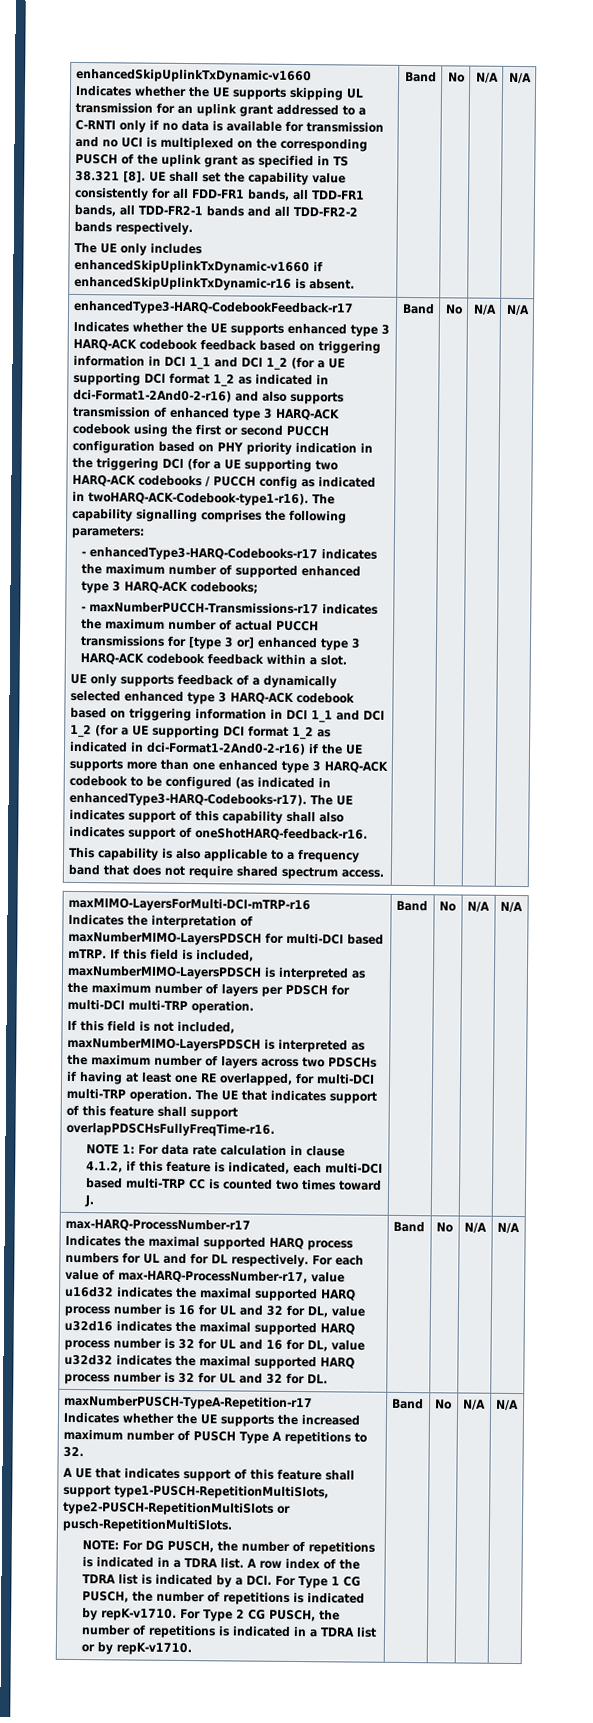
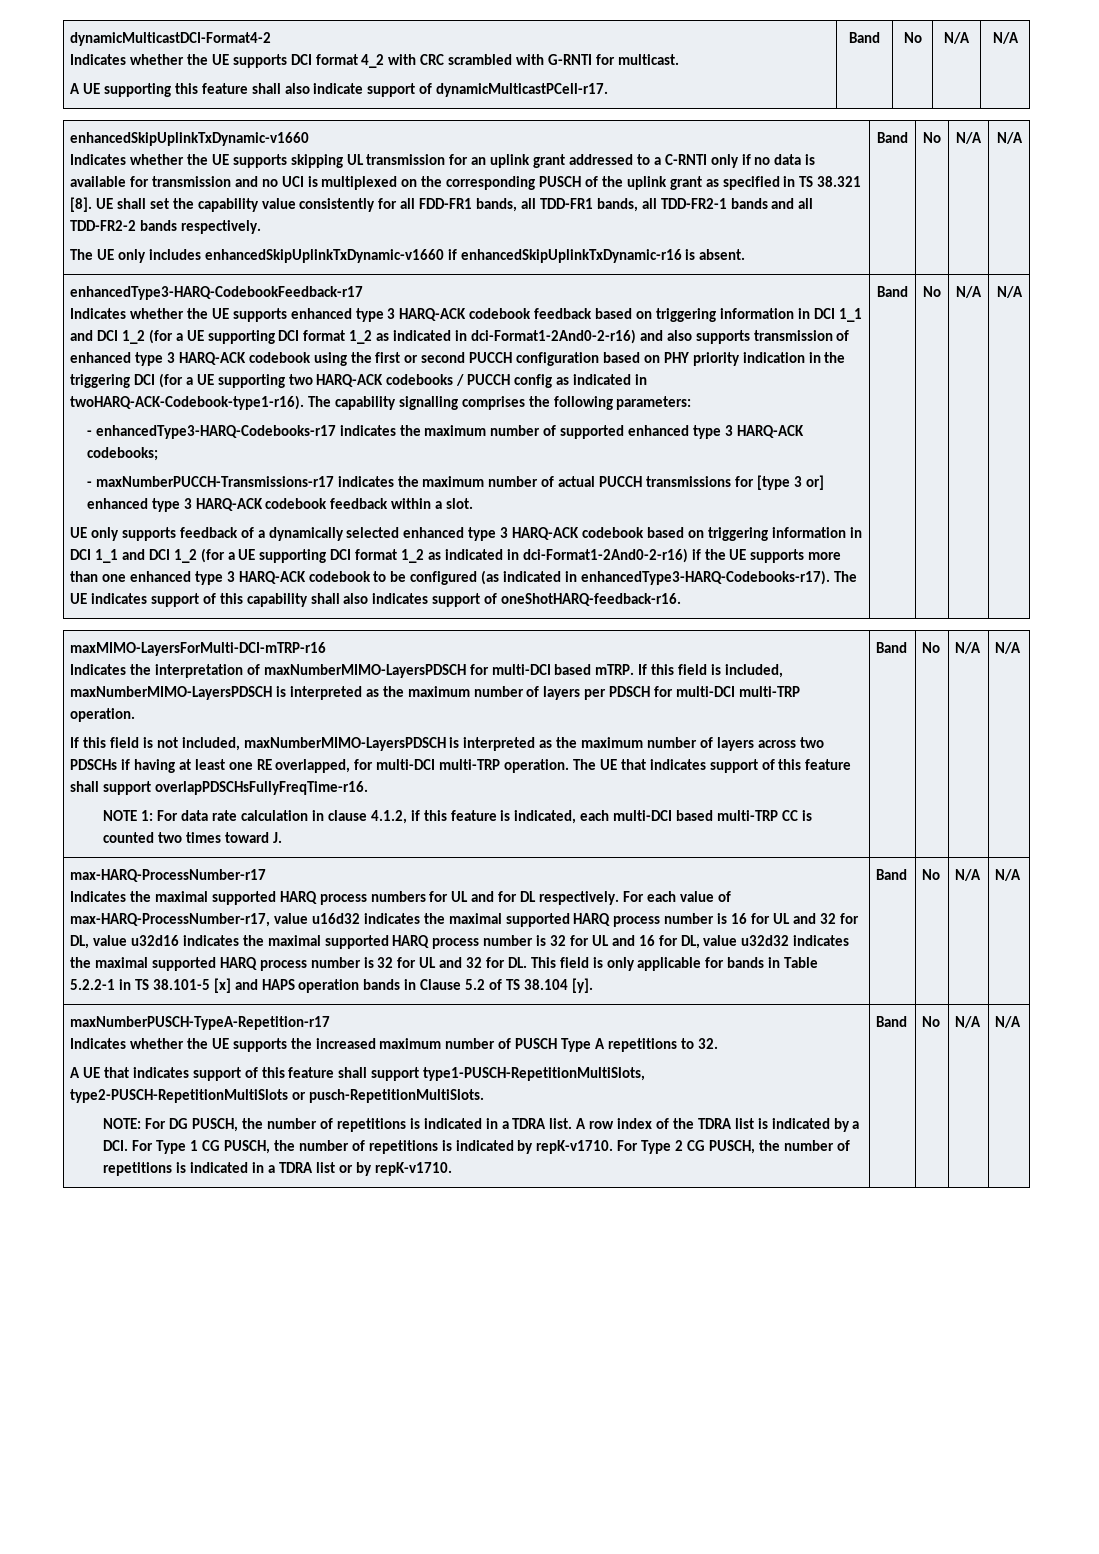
+ dynamicMulticastDCI-Format4-2
+ Indicates whether the UE supports DCI format 4_2 with CRC scrambled with G-RNTI for multicast.
+ A UE supporting this feature shall also indicate support of dynamicMulticastPCell-r17. | Band | No | N/A | N/A
- This capability is also applicable to a frequency band that does not require shared spectrum access.
- For each value of max-HARQ-ProcessNumber-r17, value u16d32 indicates the maximal supported HARQ process number is 16 for UL and 32 for DL, value u32d16 indicates the maximal supported HARQ process number is 32 for UL and 16 for DL, value u32d32 indicates the maximal supported HARQ process number is 32 for UL and 32 for DL.
+ For each value of max-HARQ-ProcessNumber-r17, value u16d32 indicates the maximal supported HARQ process number is 16 for UL and 32 for DL, value u32d16 indicates the maximal supported HARQ process number is 32 for UL and 16 for DL, value u32d32 indicates the maximal supported HARQ process number is 32 for UL and 32 for DL. This field is only applicable for bands in Table 5.2.2-1 in TS 38.101-5 [x] and HAPS operation bands in Clause 5.2 of TS 38.104 [y].

